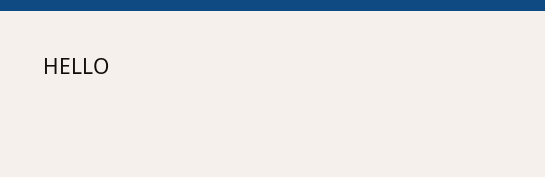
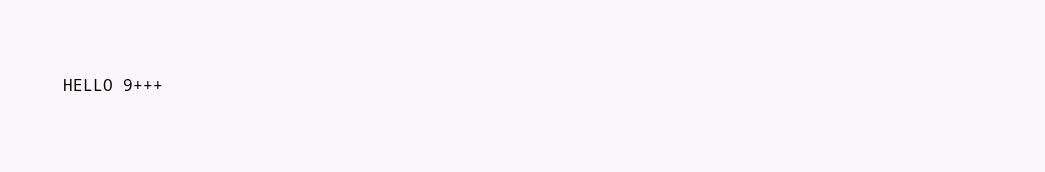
- HELLO
+ HELLO 9+++

